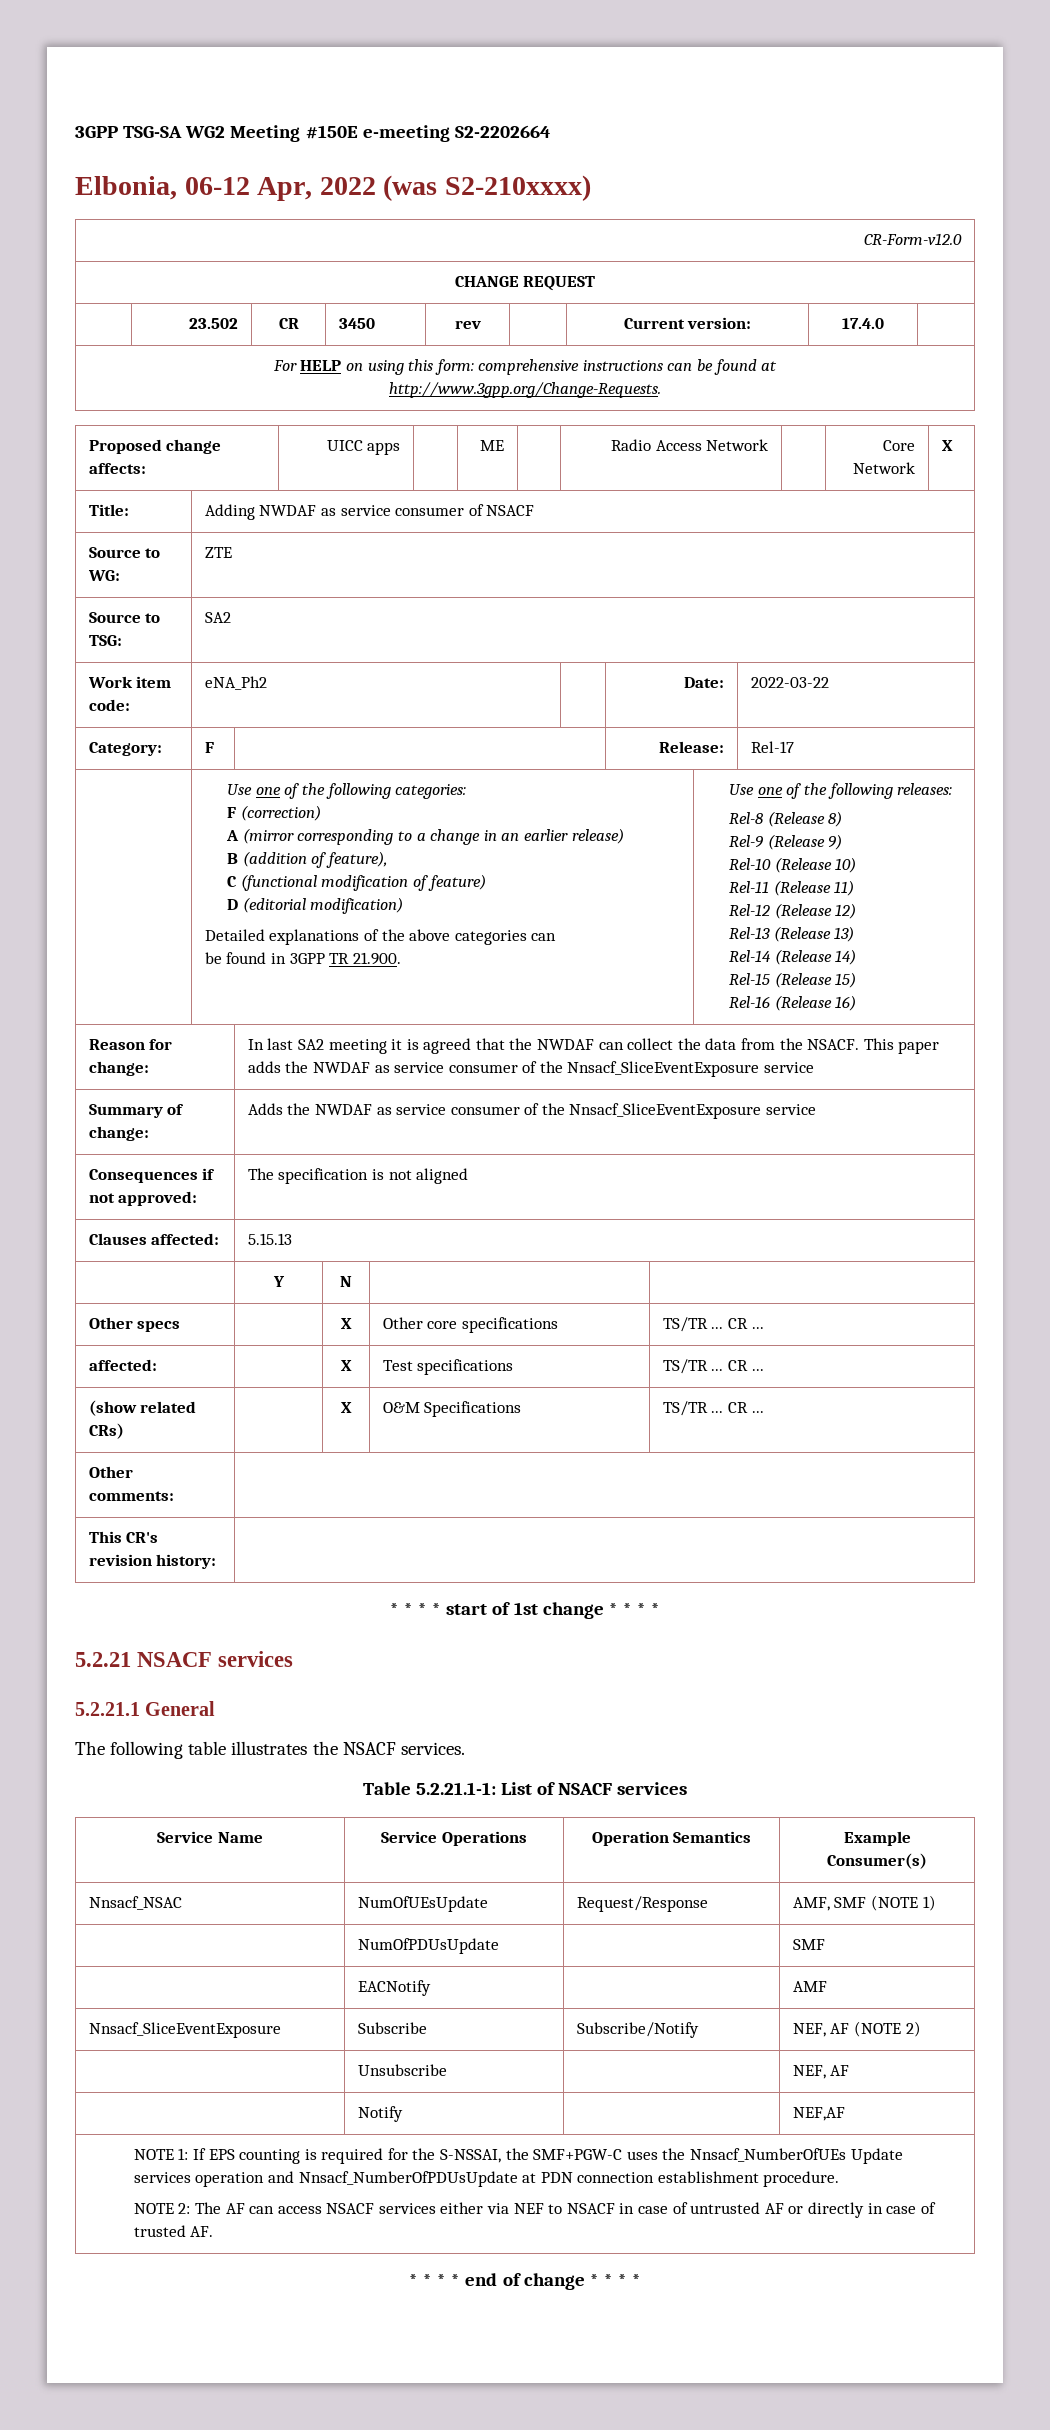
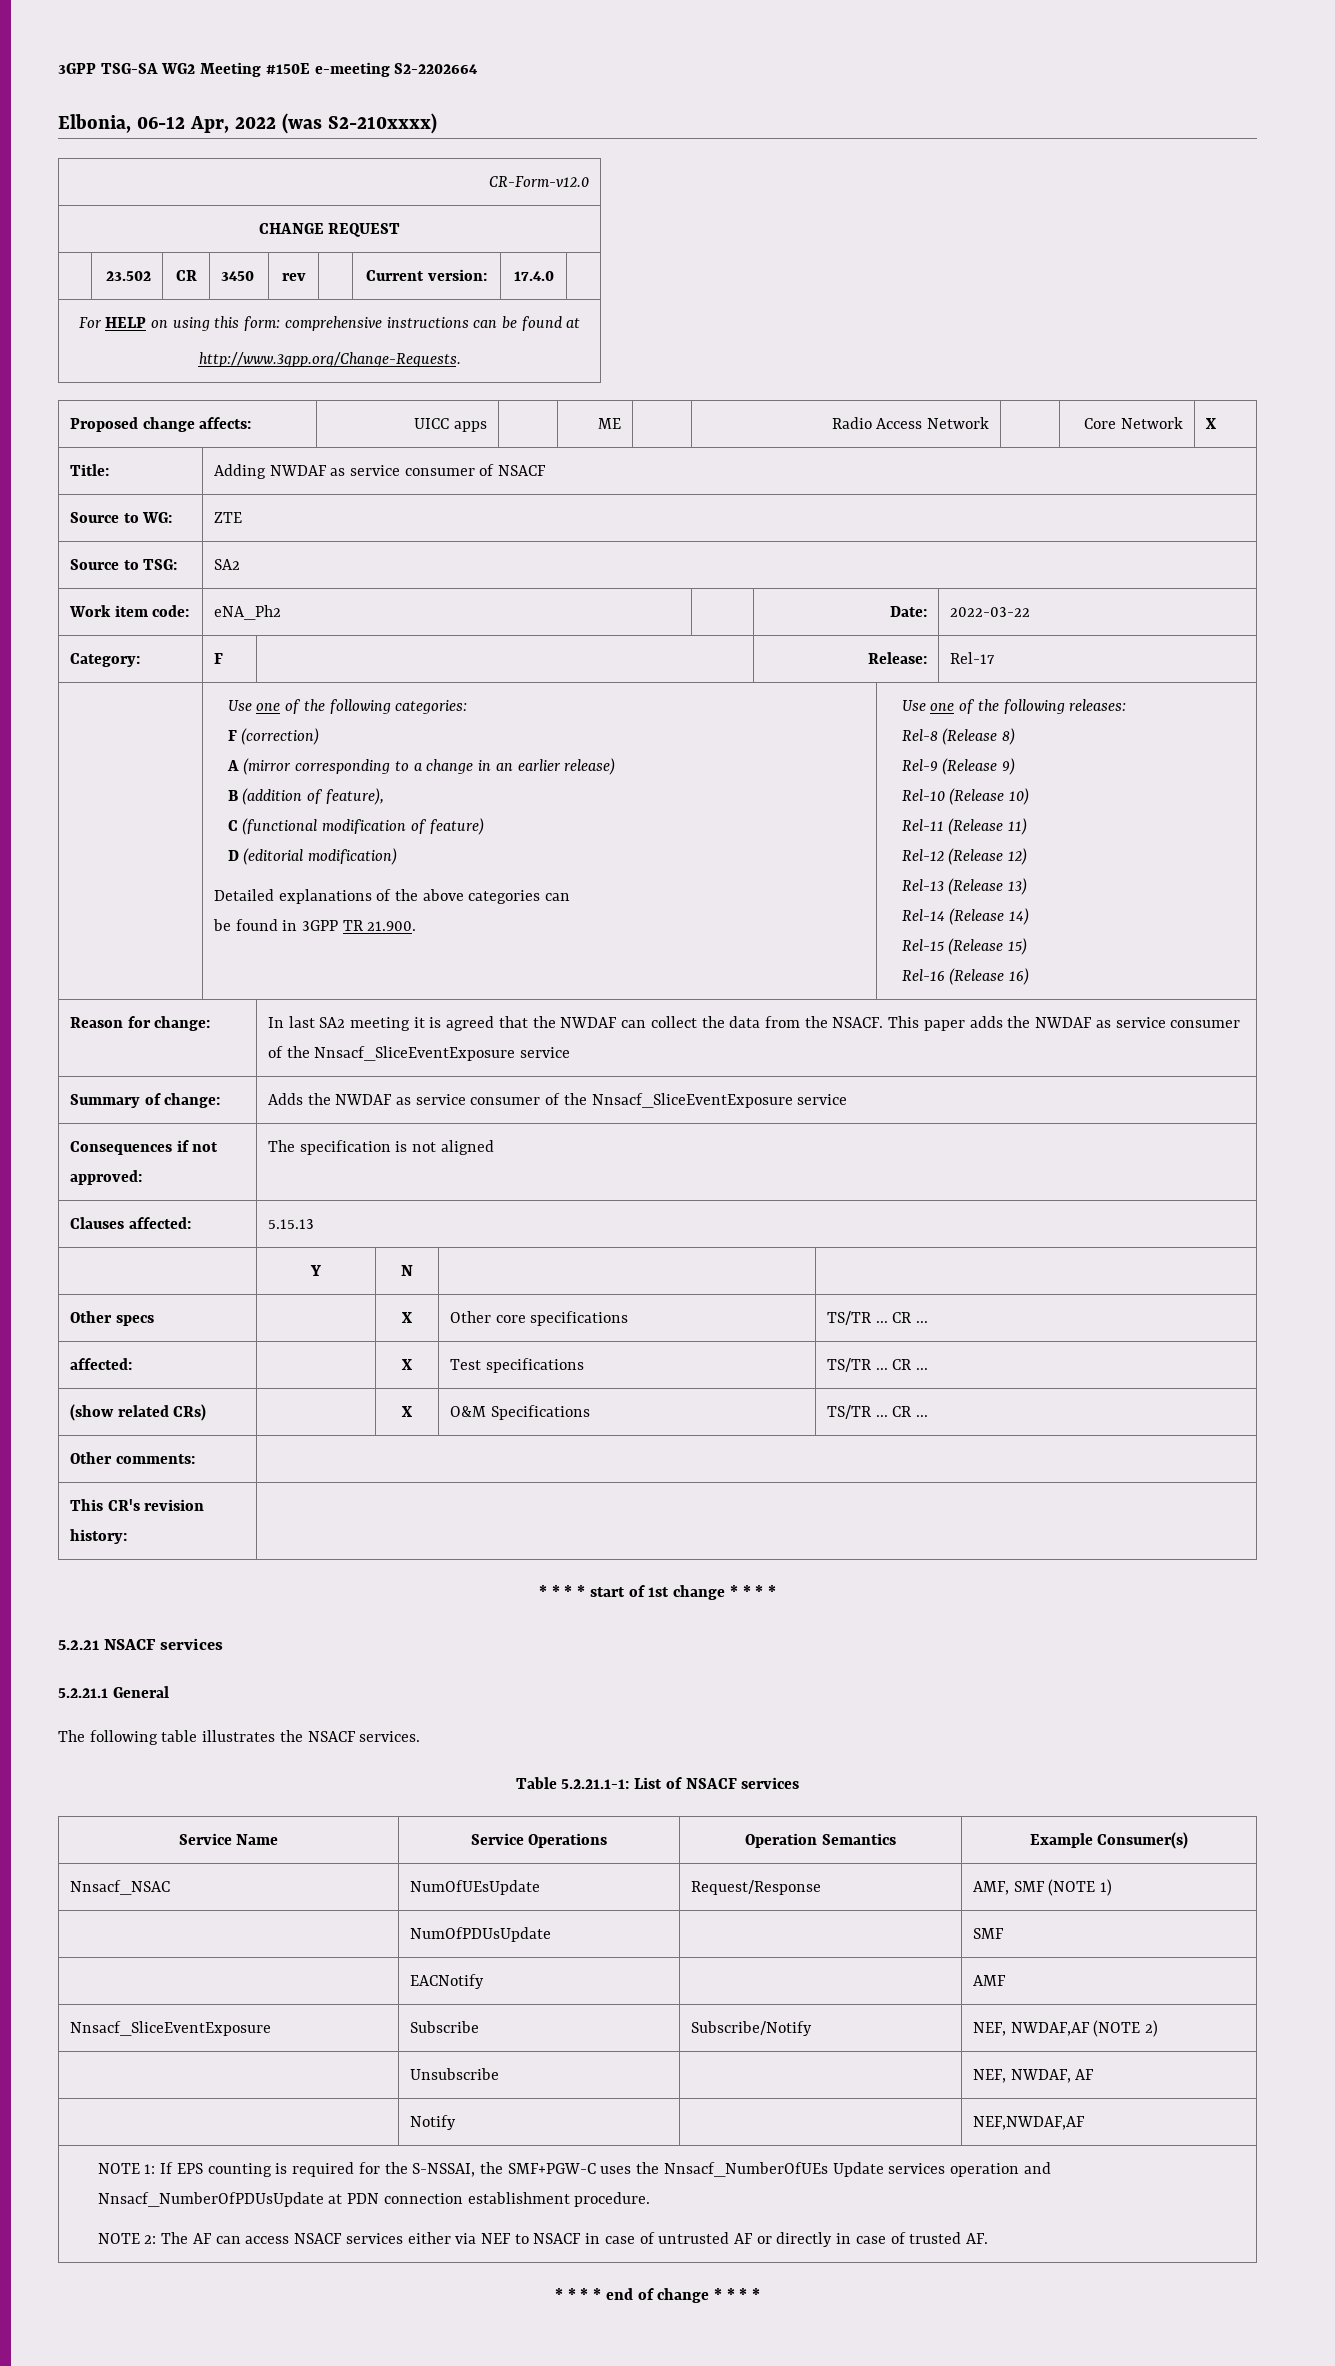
- Nnsacf_SliceEventExposure | Subscribe | Subscribe/Notify | NEF, AF (NOTE 2)
+ Nnsacf_SliceEventExposure | Subscribe | Subscribe/Notify | NEF, NWDAF,AF (NOTE 2)
- | Unsubscribe | | NEF, AF
+ | Unsubscribe | | NEF, NWDAF, AF
- | Notify | | NEF,AF
+ | Notify | | NEF,NWDAF,AF

